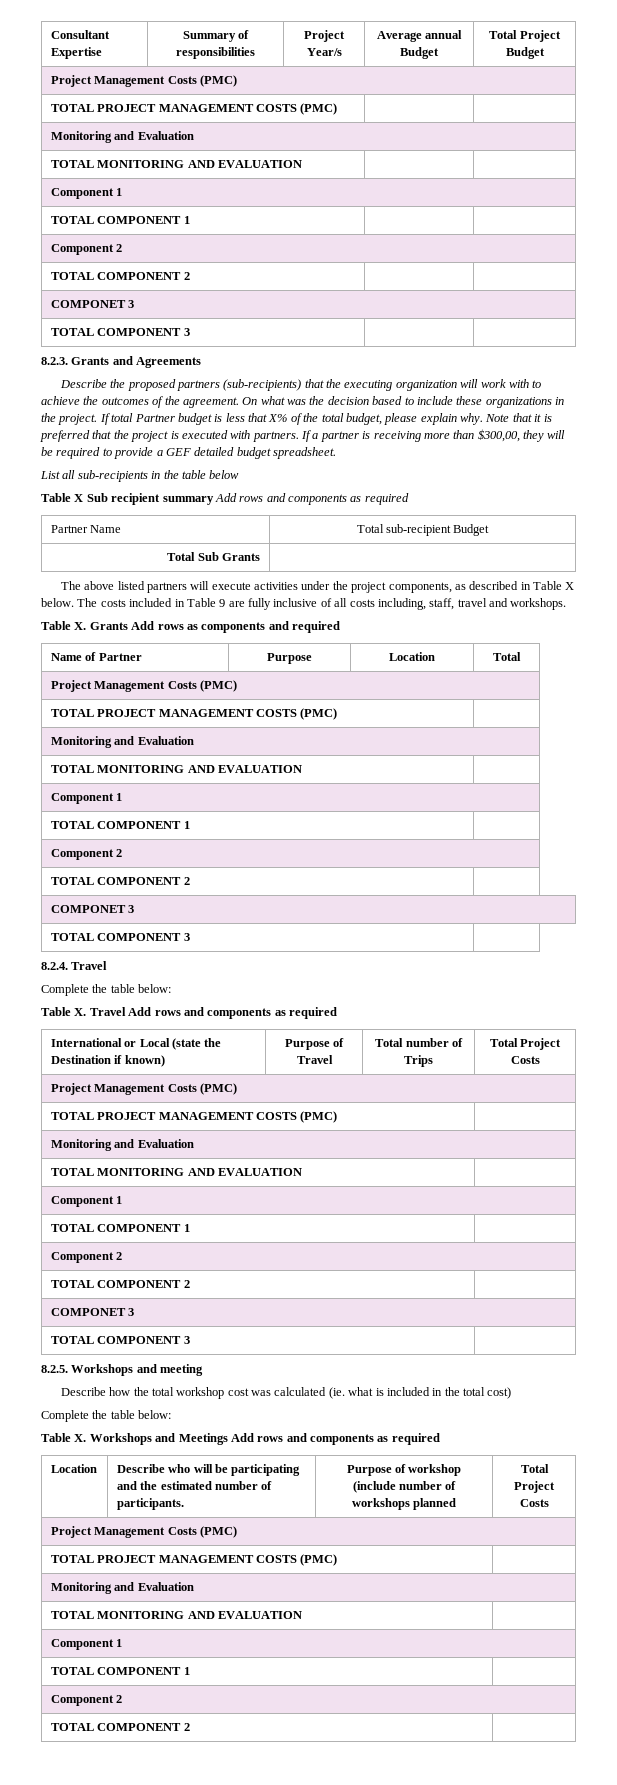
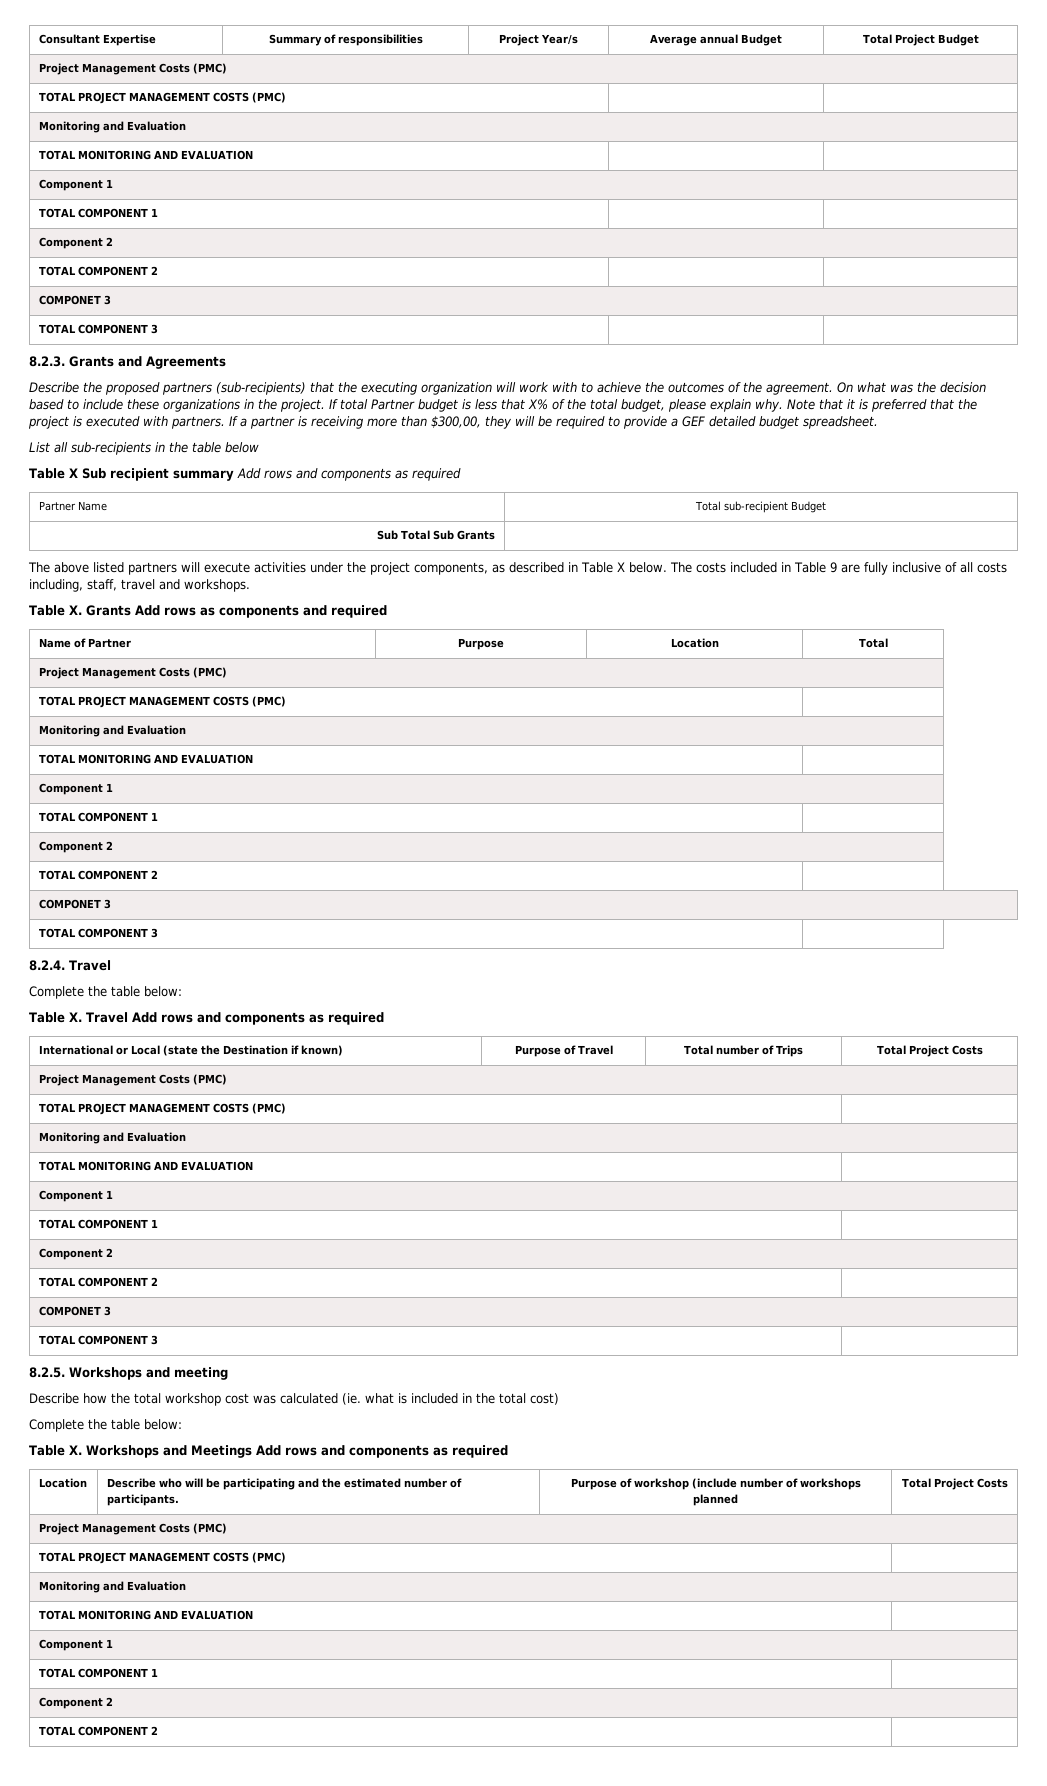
- Total Sub Grants |
+ Sub Total Sub Grants |

